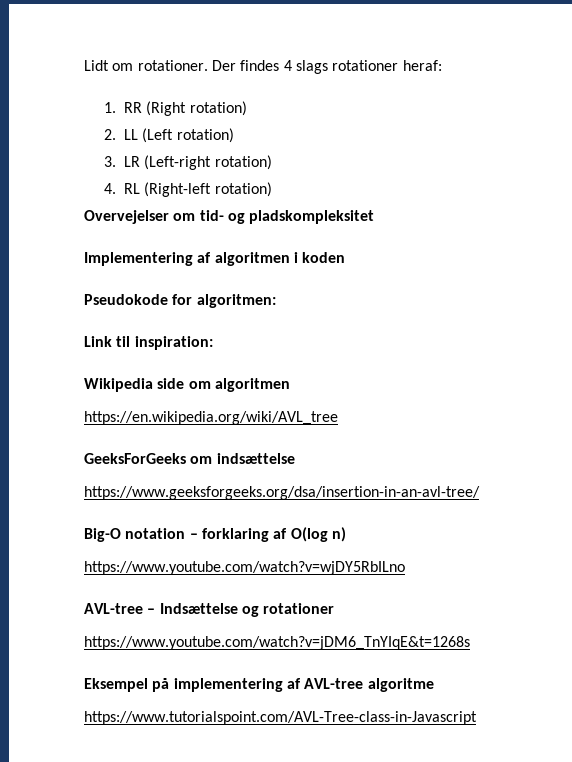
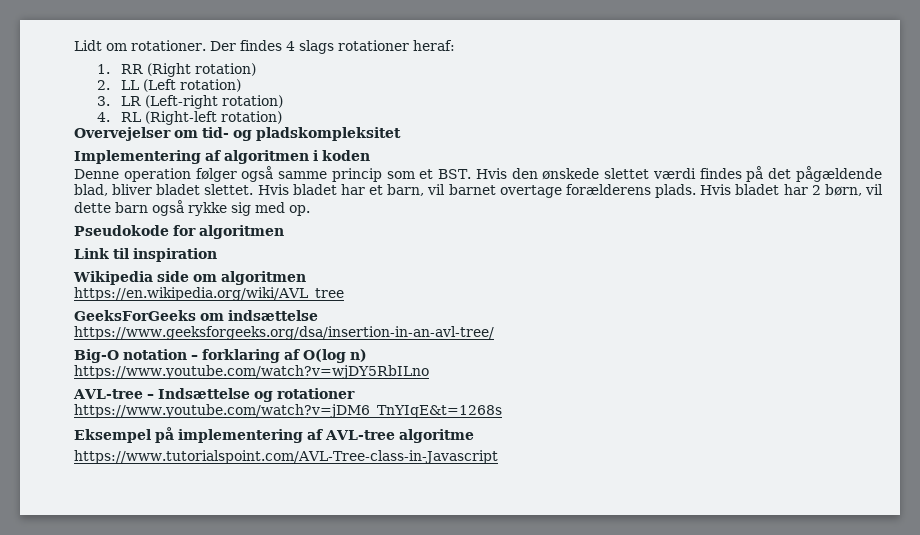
+ Denne operation følger også samme princip som et BST. Hvis den ønskede slettet værdi findes på det pågældende blad, bliver bladet slettet. Hvis bladet har et barn, vil barnet overtage forælderens plads. Hvis bladet har 2 børn, vil dette barn også rykke sig med op.
- Pseudokode for algoritmen:
+ Pseudokode for algoritmen
- Link til inspiration:
+ Link til inspiration

